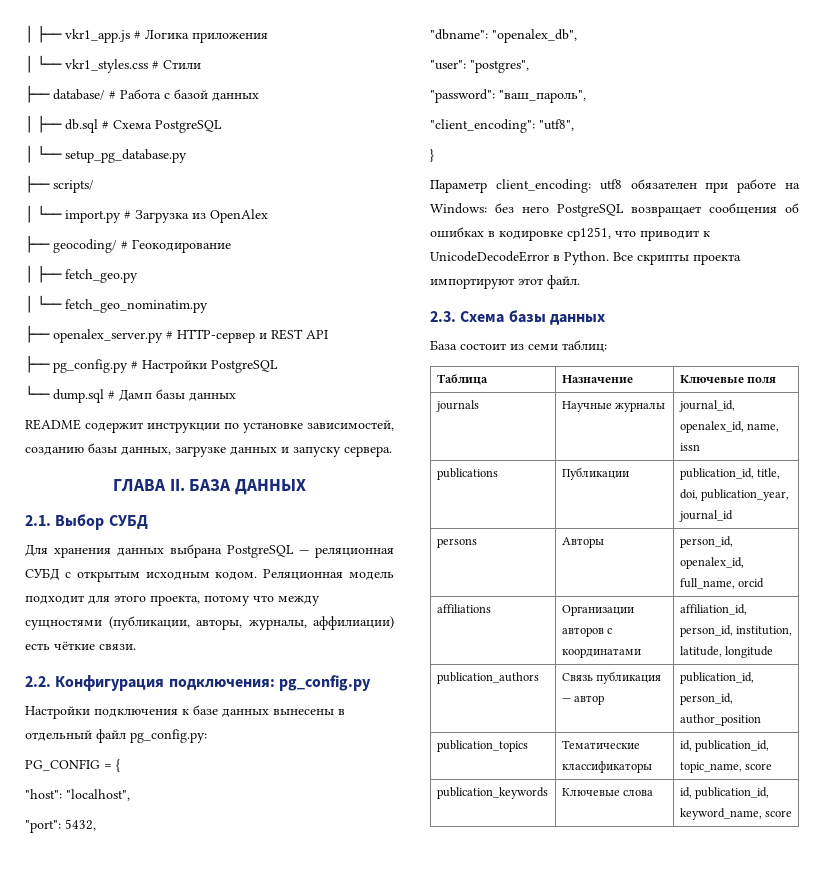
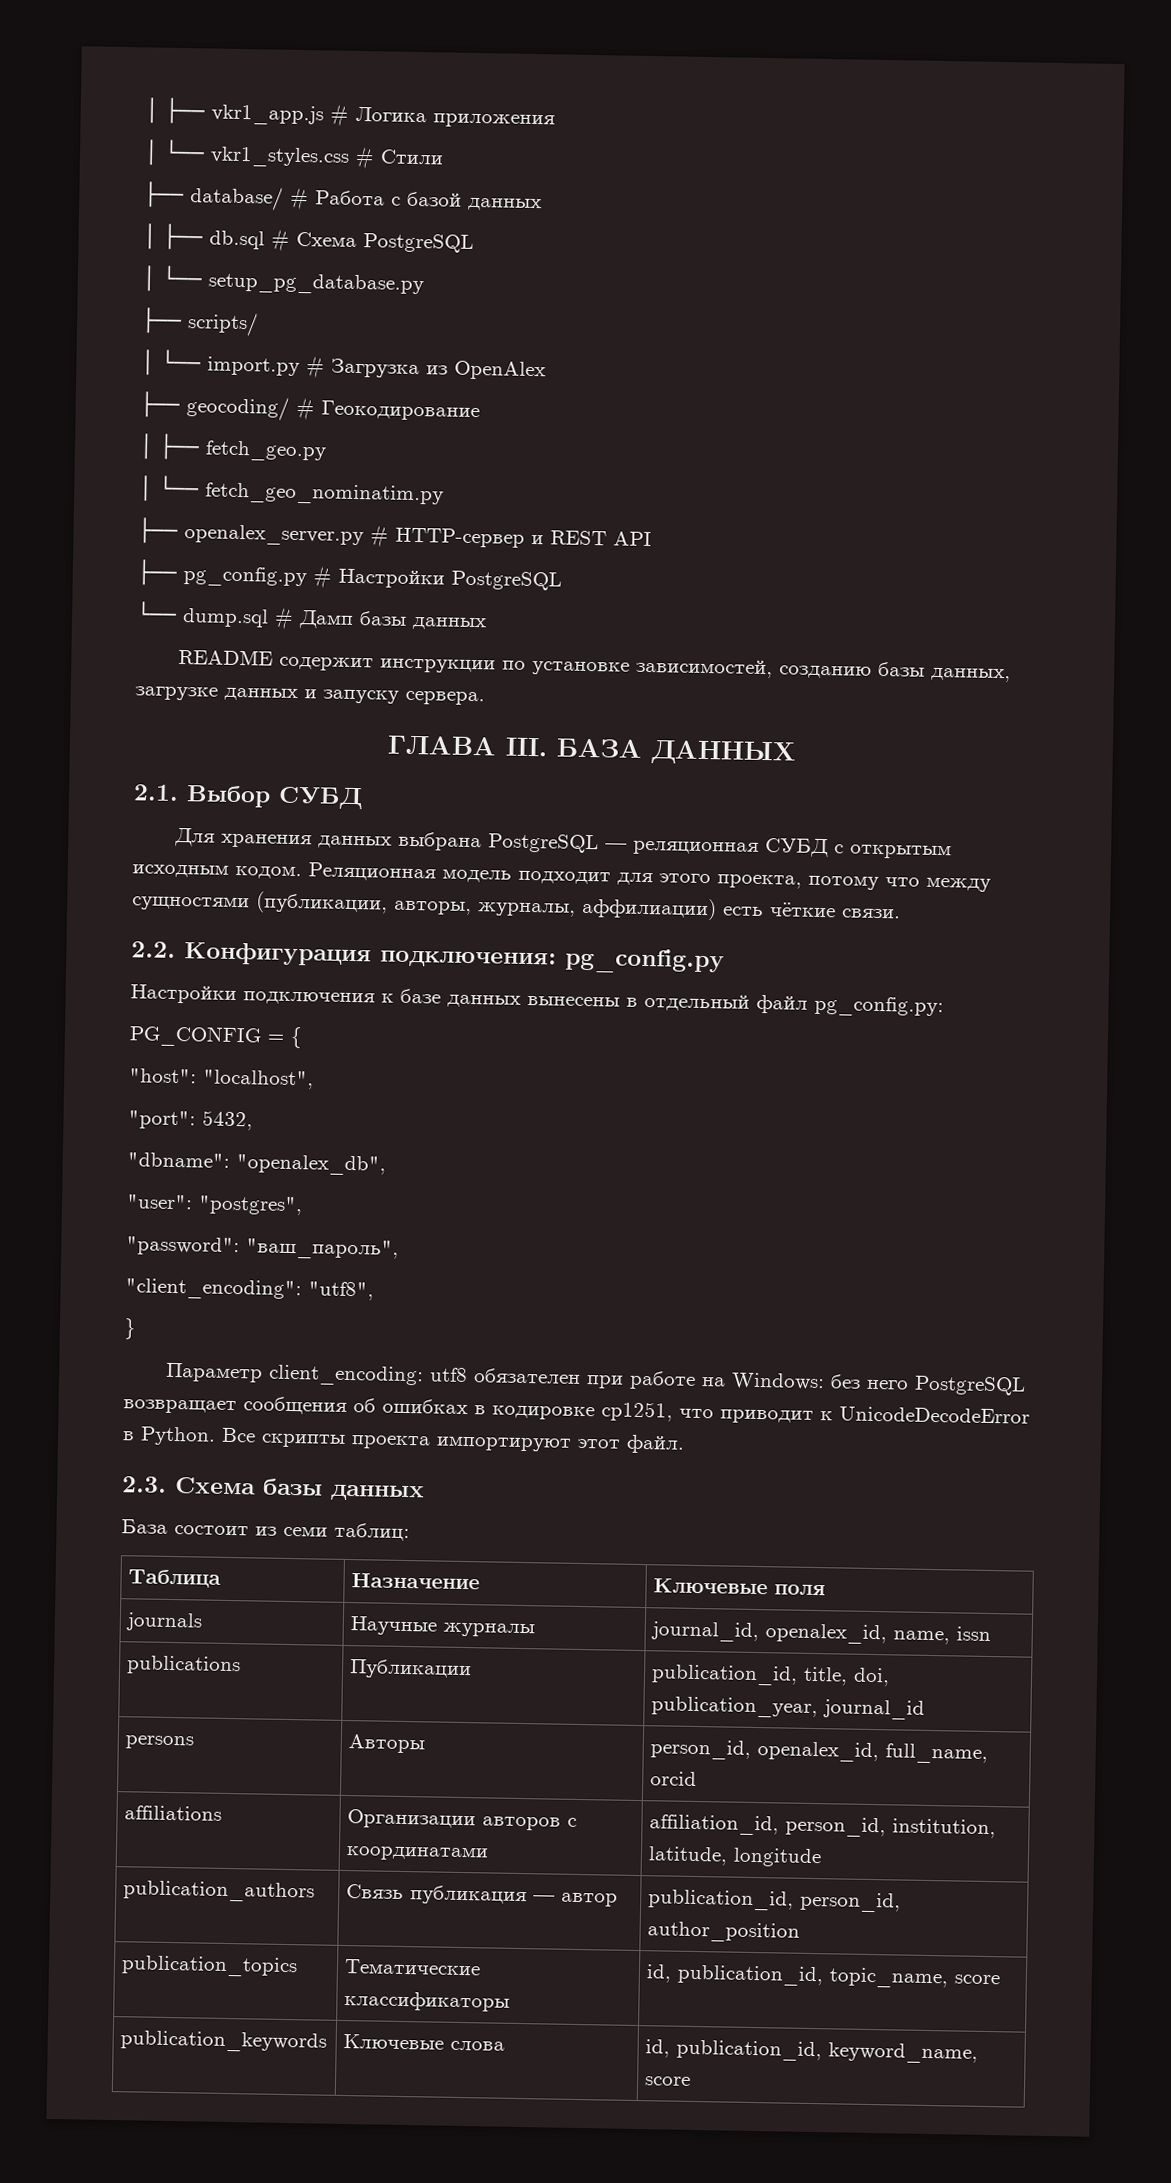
- ГЛАВА II. БАЗА ДАННЫХ
+ ГЛАВА III. БАЗА ДАННЫХ

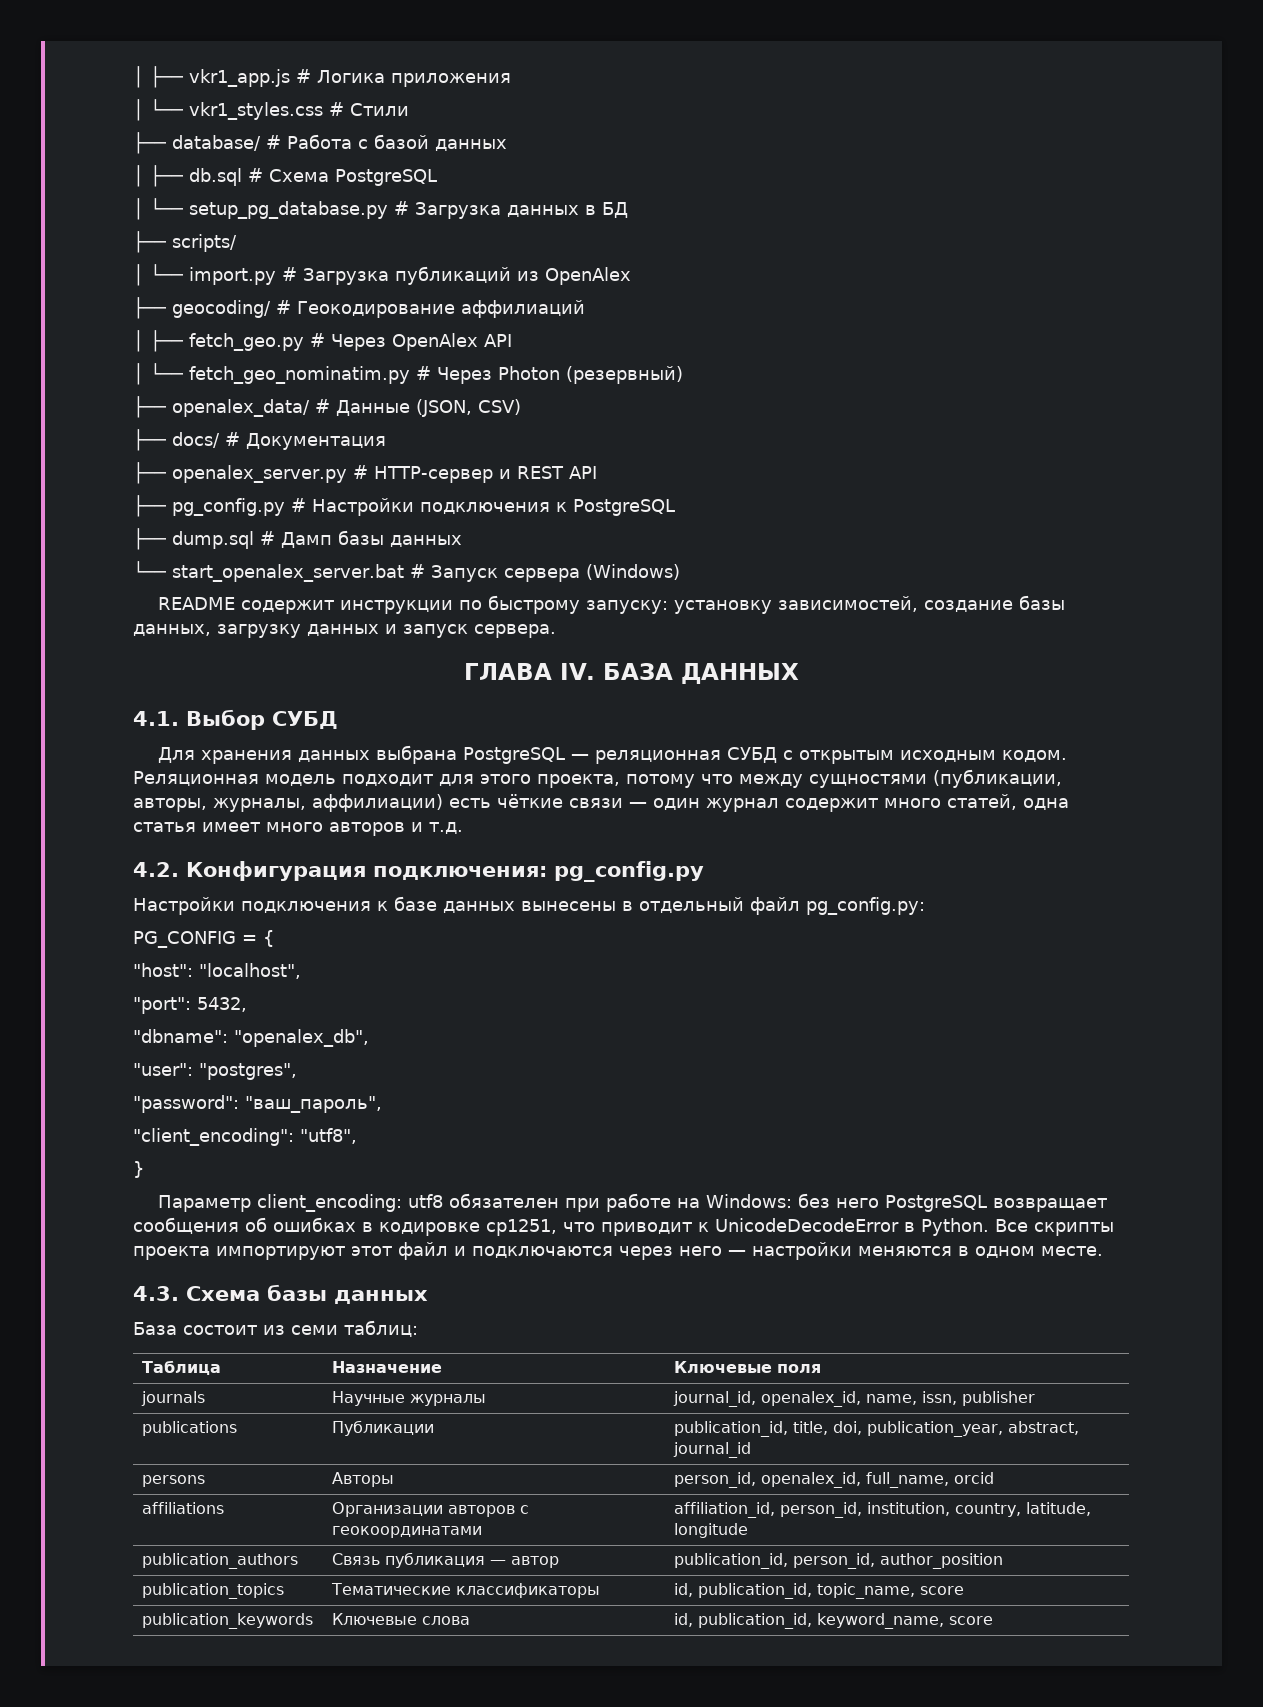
- │ └── setup_pg_database.py
+ │ └── setup_pg_database.py # Загрузка данных в БД
- │ └── import.py # Загрузка из OpenAlex
+ │ └── import.py # Загрузка публикаций из OpenAlex
- ├── geocoding/ # Геокодирование
+ ├── geocoding/ # Геокодирование аффилиаций
- │ ├── fetch_geo.py
+ │ ├── fetch_geo.py # Через OpenAlex API
- │ └── fetch_geo_nominatim.py
+ │ └── fetch_geo_nominatim.py # Через Photon (резервный)
+ ├── openalex_data/ # Данные (JSON, CSV)
+ ├── docs/ # Документация
- ├── pg_config.py # Настройки PostgreSQL
- └── dump.sql # Дамп базы данных
+ ├── pg_config.py # Настройки подключения к PostgreSQL
+ ├── dump.sql # Дамп базы данных
+ └── start_openalex_server.bat # Запуск сервера (Windows)
- README содержит инструкции по установке зависимостей, созданию базы данных, загрузке данных и запуску сервера.
+ README содержит инструкции по быстрому запуску: установку зависимостей, создание базы данных, загрузку данных и запуск сервера.
- ГЛАВА III. БАЗА ДАННЫХ
+ ГЛАВА IV. БАЗА ДАННЫХ
- 2.1. Выбор СУБД
+ 4.1. Выбор СУБД
- Реляционная модель подходит для этого проекта, потому что между сущностями (публикации, авторы, журналы, аффилиации) есть чёткие связи.
- 2.2. Конфигурация подключения: pg_config.py
+ Реляционная модель подходит для этого проекта, потому что между сущностями (публикации, авторы, журналы, аффилиации) есть чёткие связи — один журнал содержит много статей, одна статья имеет много авторов и т.д.
+ 4.2. Конфигурация подключения: pg_config.py
- Все скрипты проекта импортируют этот файл.
- 2.3. Схема базы данных
+ Все скрипты проекта импортируют этот файл и подключаются через него — настройки меняются в одном месте.
+ 4.3. Схема базы данных
- journals | Научные журналы | journal_id, openalex_id, name, issn
+ journals | Научные журналы | journal_id, openalex_id, name, issn, publisher
- publications | Публикации | publication_id, title, doi, publication_year, journal_id
+ publications | Публикации | publication_id, title, doi, publication_year, abstract, journal_id
- affiliations | Организации авторов с координатами | affiliation_id, person_id, institution, latitude, longitude
+ affiliations | Организации авторов с геокоординатами | affiliation_id, person_id, institution, country, latitude, longitude

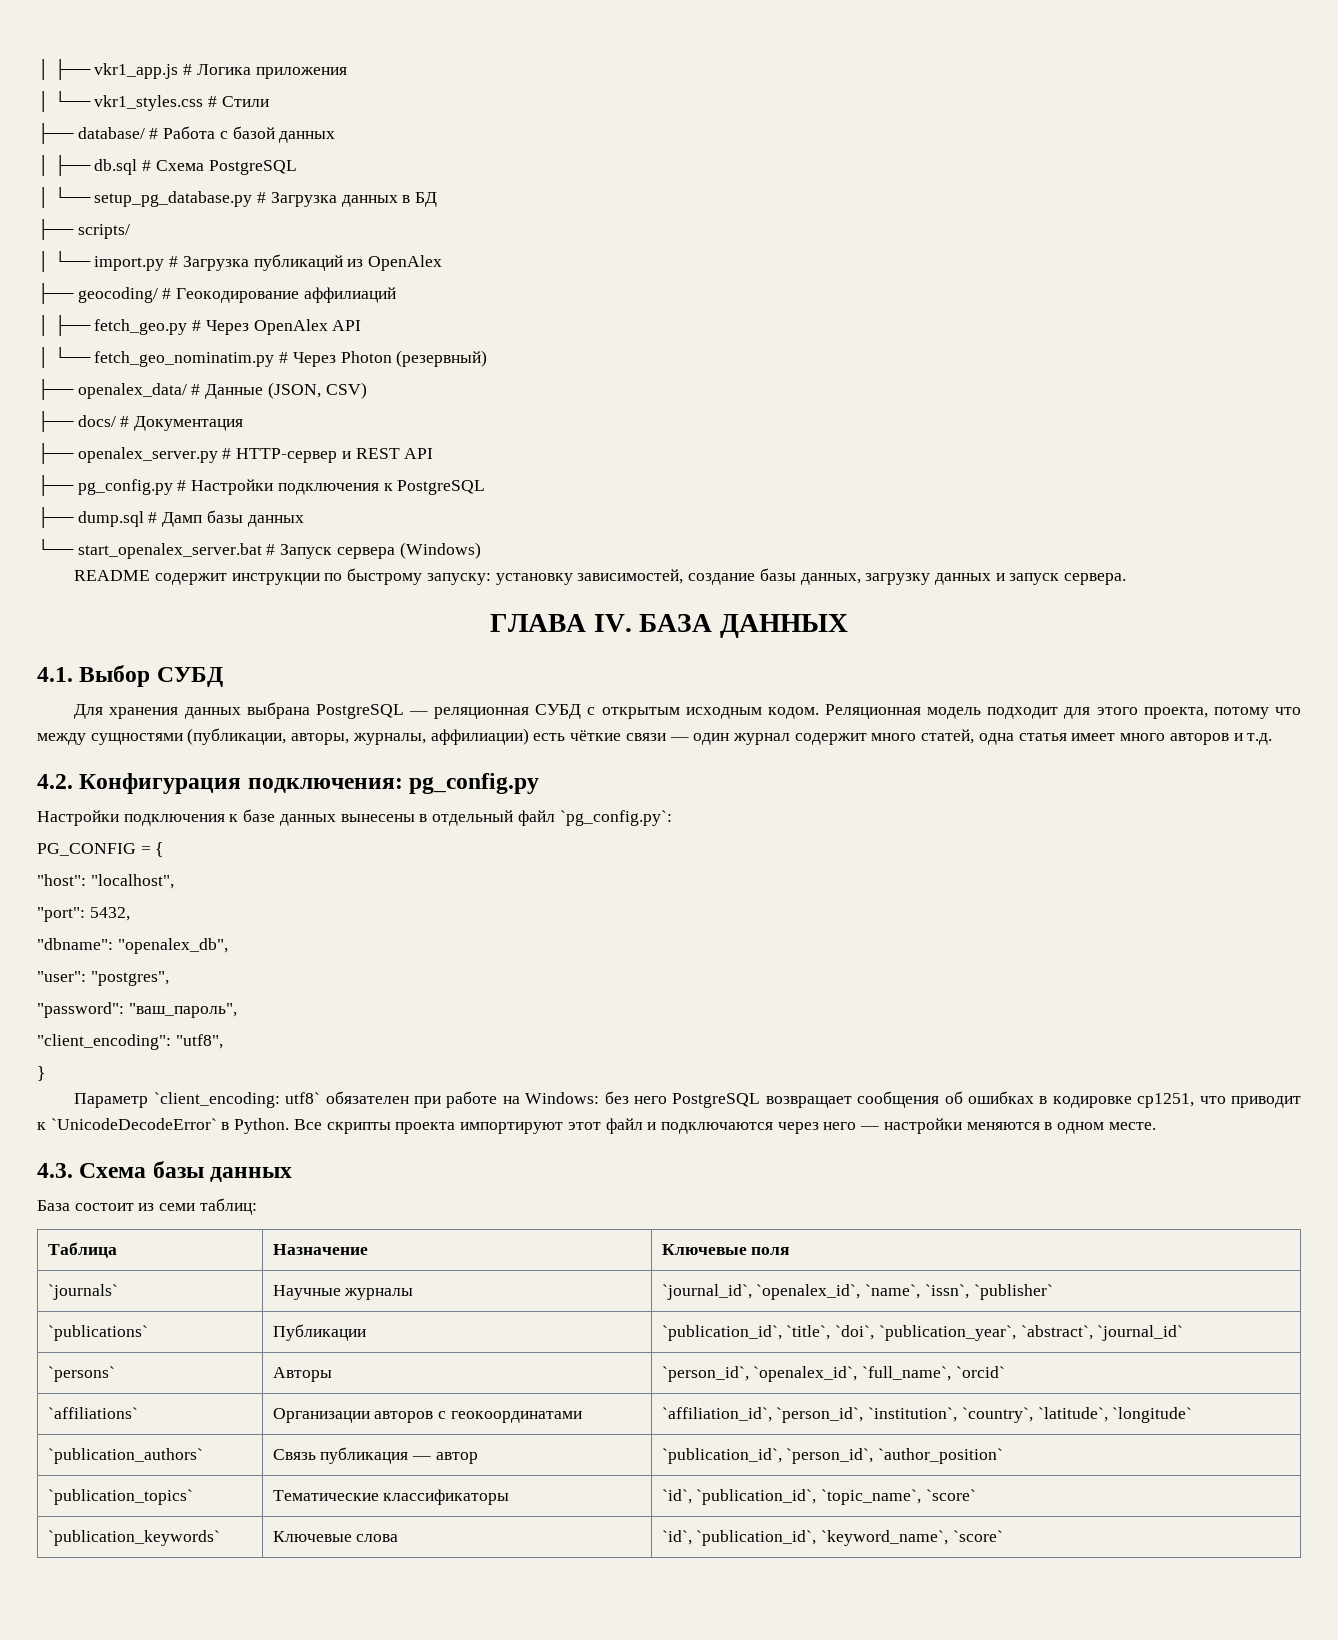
- Настройки подключения к базе данных вынесены в отдельный файл pg_config.py:
+ Настройки подключения к базе данных вынесены в отдельный файл `pg_config.py`:
- Параметр client_encoding: utf8 обязателен при работе на Windows: без него PostgreSQL возвращает сообщения об ошибках в кодировке cp1251, что приводит к UnicodeDecodeError в Python.
+ Параметр `client_encoding: utf8` обязателен при работе на Windows: без него PostgreSQL возвращает сообщения об ошибках в кодировке cp1251, что приводит к `UnicodeDecodeError` в Python.
- journals | Научные журналы | journal_id, openalex_id, name, issn, publisher
- publications | Публикации | publication_id, title, doi, publication_year, abstract, journal_id
- persons | Авторы | person_id, openalex_id, full_name, orcid
- affiliations | Организации авторов с геокоординатами | affiliation_id, person_id, institution, country, latitude, longitude
- publication_authors | Связь публикация — автор | publication_id, person_id, author_position
- publication_topics | Тематические классификаторы | id, publication_id, topic_name, score
- publication_keywords | Ключевые слова | id, publication_id, keyword_name, score
+ `journals` | Научные журналы | `journal_id`, `openalex_id`, `name`, `issn`, `publisher`
+ `publications` | Публикации | `publication_id`, `title`, `doi`, `publication_year`, `abstract`, `journal_id`
+ `persons` | Авторы | `person_id`, `openalex_id`, `full_name`, `orcid`
+ `affiliations` | Организации авторов с геокоординатами | `affiliation_id`, `person_id`, `institution`, `country`, `latitude`, `longitude`
+ `publication_authors` | Связь публикация — автор | `publication_id`, `person_id`, `author_position`
+ `publication_topics` | Тематические классификаторы | `id`, `publication_id`, `topic_name`, `score`
+ `publication_keywords` | Ключевые слова | `id`, `publication_id`, `keyword_name`, `score`

